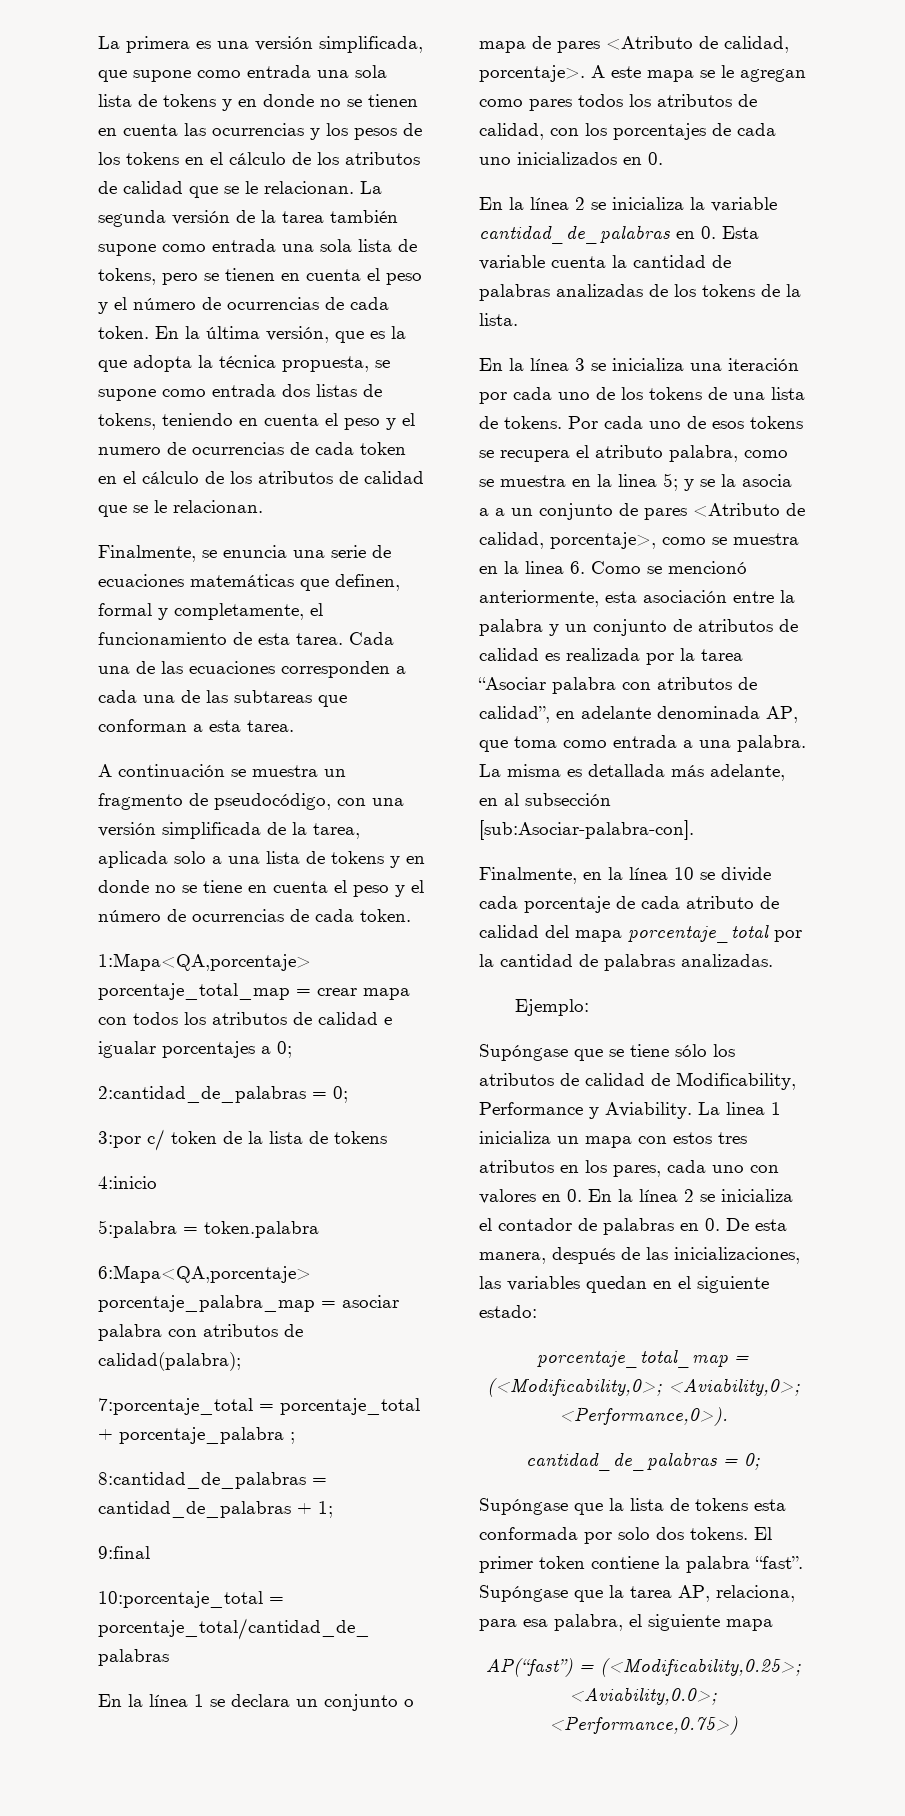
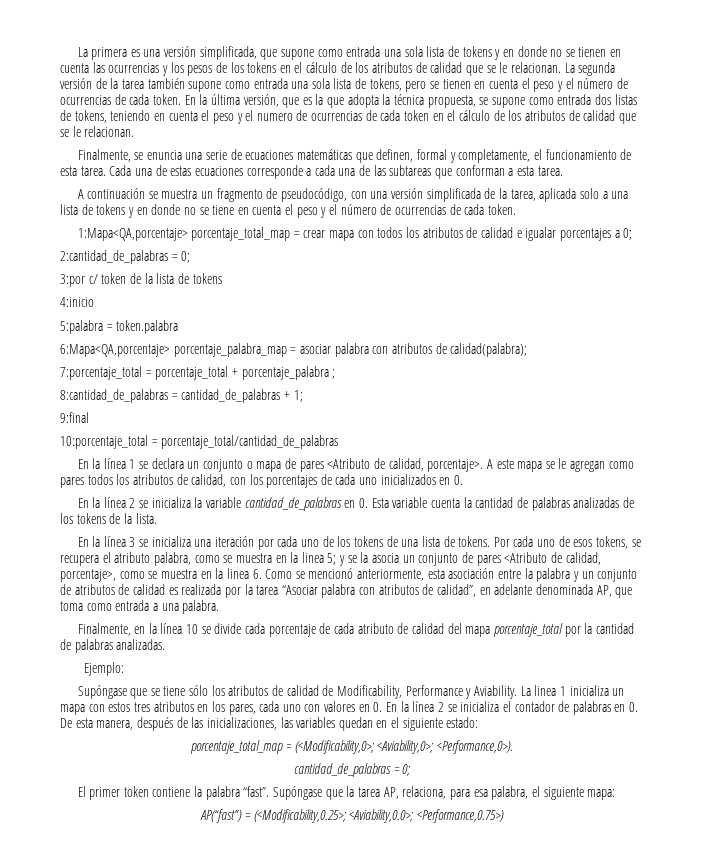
- Cada una de las ecuaciones corresponden a cada una de las subtareas que conforman a esta tarea.
+ Cada una de estas ecuaciones corresponde a cada una de las subtareas que conforman a esta tarea.
- Por cada uno de esos tokens se recupera el atributo palabra, como se muestra en la linea 5;
+ Por cada uno de esos tokens, se recupera el atributo palabra, como se muestra en la linea 5;
- y se la asocia a a un conjunto de pares <Atributo de calidad, porcentaje>, como se muestra en la linea 6. Como se mencionó anteriormente, esta asociación entre la palabra y un conjunto de atributos de calidad es realizada por la tarea “Asociar palabra con atributos de calidad”, en adelante denominada AP, que toma como entrada a una palabra. La misma es detallada más adelante, en al subsección [sub:Asociar-palabra-con].
+ y se la asocia un conjunto de pares <Atributo de calidad, porcentaje>, como se muestra en la linea 6. Como se mencionó anteriormente, esta asociación entre la palabra y un conjunto de atributos de calidad es realizada por la tarea “Asociar palabra con atributos de calidad”, en adelante denominada AP, que toma como entrada a una palabra.
- Supóngase que la lista de tokens esta conformada por solo dos tokens.
- Supóngase que la tarea AP, relaciona, para esa palabra, el siguiente mapa
+ Supóngase que la tarea AP, relaciona, para esa palabra, el siguiente mapa:

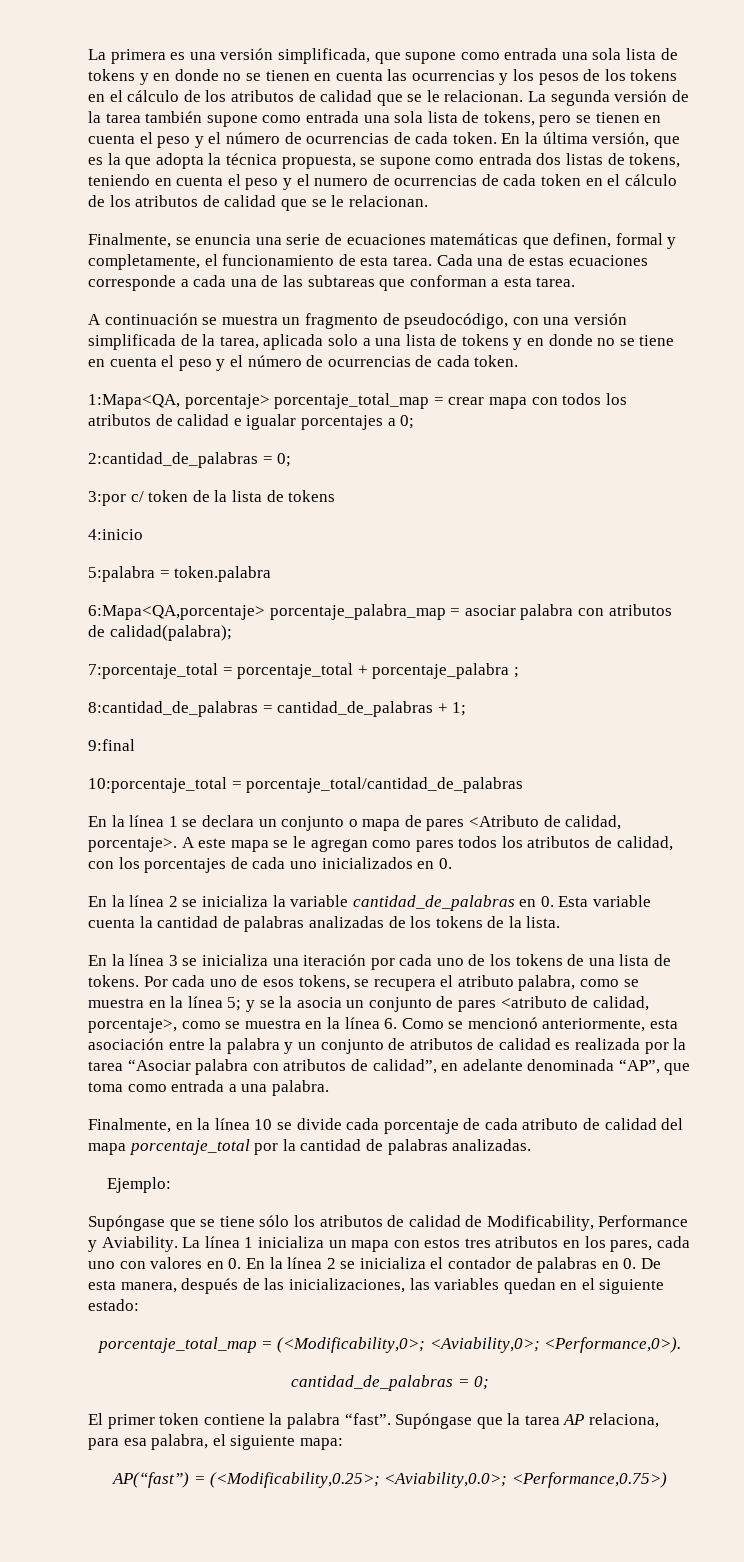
- 1:Mapa<QA,porcentaje> porcentaje_total_map = crear mapa con todos los atributos de calidad e igualar porcentajes a 0;
+ 1:Mapa<QA, porcentaje> porcentaje_total_map = crear mapa con todos los atributos de calidad e igualar porcentajes a 0;
- Por cada uno de esos tokens, se recupera el atributo palabra, como se muestra en la linea 5;
+ Por cada uno de esos tokens, se recupera el atributo palabra, como se muestra en la línea 5;
- y se la asocia un conjunto de pares <Atributo de calidad, porcentaje>, como se muestra en la linea 6. Como se mencionó anteriormente, esta asociación entre la palabra y un conjunto de atributos de calidad es realizada por la tarea “Asociar palabra con atributos de calidad”, en adelante denominada AP, que toma como entrada a una palabra.
+ y se la asocia un conjunto de pares <atributo de calidad, porcentaje>, como se muestra en la línea 6. Como se mencionó anteriormente, esta asociación entre la palabra y un conjunto de atributos de calidad es realizada por la tarea “Asociar palabra con atributos de calidad”, en adelante denominada “AP”, que toma como entrada a una palabra.
- La linea 1 inicializa un mapa con estos tres atributos en los pares, cada uno con valores en 0. En la línea 2 se inicializa el contador de palabras en 0. De esta manera, después de las inicializaciones, las variables quedan en el siguiente estado:
+ La línea 1 inicializa un mapa con estos tres atributos en los pares, cada uno con valores en 0. En la línea 2 se inicializa el contador de palabras en 0. De esta manera, después de las inicializaciones, las variables quedan en el siguiente estado:
- Supóngase que la tarea AP, relaciona, para esa palabra, el siguiente mapa:
+ Supóngase que la tarea AP relaciona, para esa palabra, el siguiente mapa:

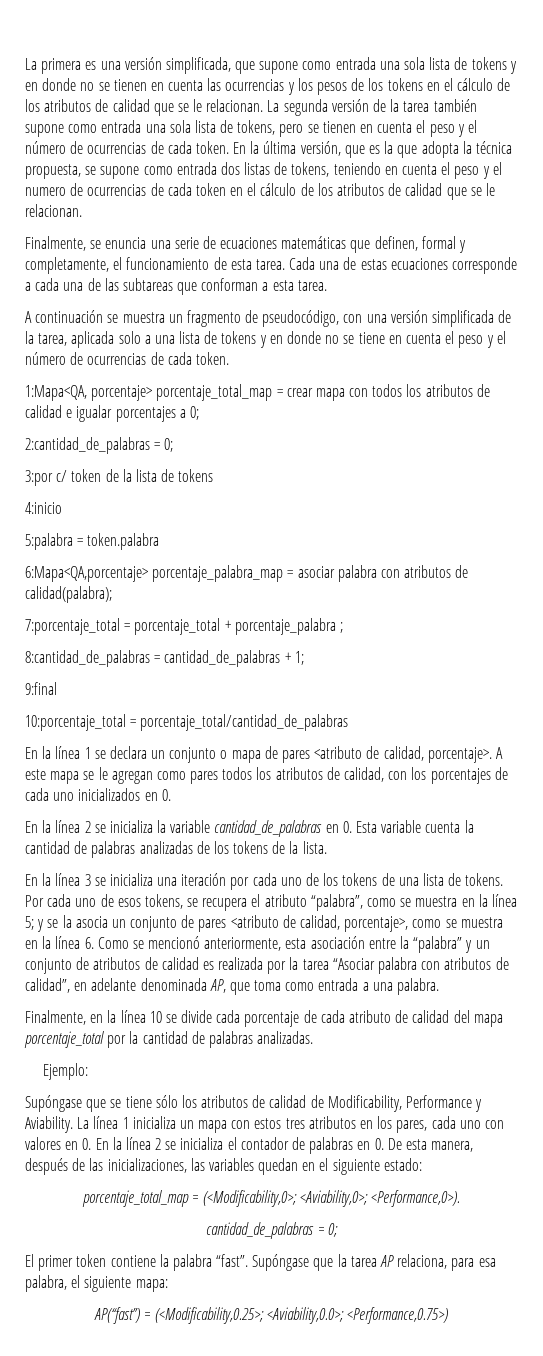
- En la línea 1 se declara un conjunto o mapa de pares <Atributo de calidad, porcentaje>.
+ En la línea 1 se declara un conjunto o mapa de pares <atributo de calidad, porcentaje>.
- Por cada uno de esos tokens, se recupera el atributo palabra, como se muestra en la línea 5;
+ Por cada uno de esos tokens, se recupera el atributo “palabra”, como se muestra en la línea 5;
- y se la asocia un conjunto de pares <atributo de calidad, porcentaje>, como se muestra en la línea 6. Como se mencionó anteriormente, esta asociación entre la palabra y un conjunto de atributos de calidad es realizada por la tarea “Asociar palabra con atributos de calidad”, en adelante denominada “AP”, que toma como entrada a una palabra.
+ y se la asocia un conjunto de pares <atributo de calidad, porcentaje>, como se muestra en la línea 6. Como se mencionó anteriormente, esta asociación entre la “palabra” y un conjunto de atributos de calidad es realizada por la tarea “Asociar palabra con atributos de calidad”, en adelante denominada AP, que toma como entrada a una palabra.

